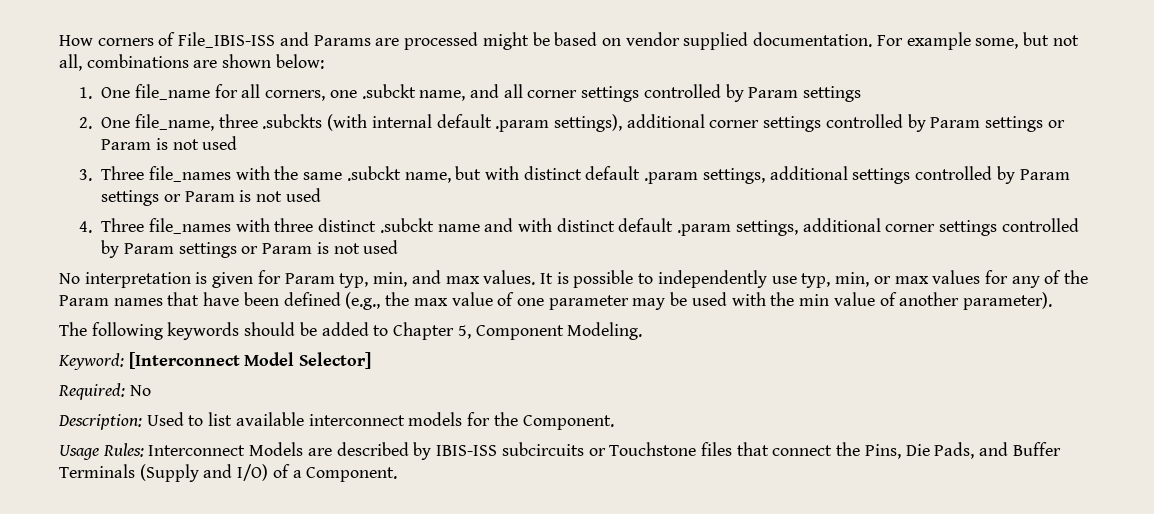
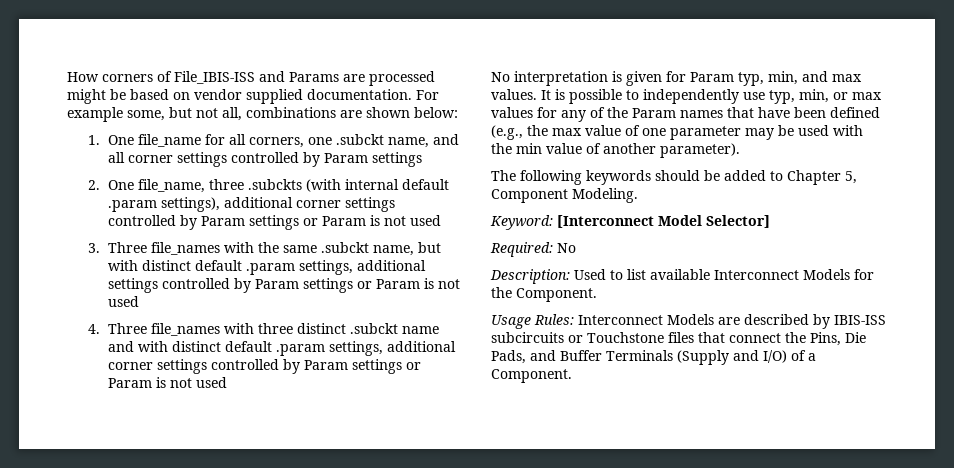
- Description: Used to list available interconnect models for the Component.
+ Description: Used to list available Interconnect Models for the Component.

